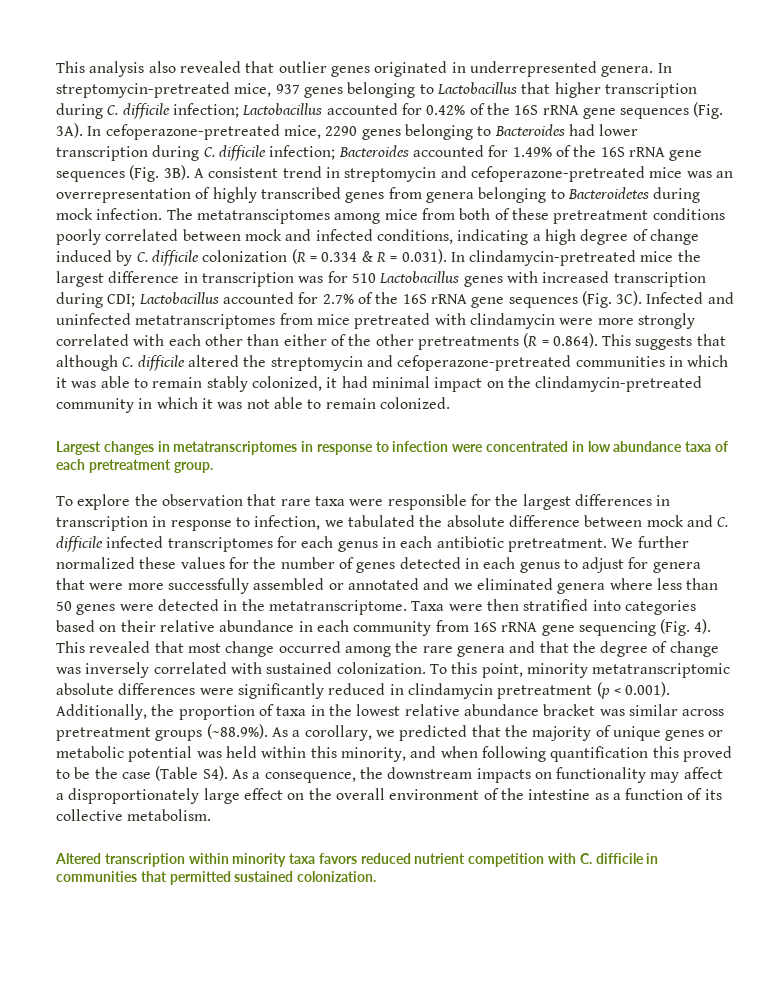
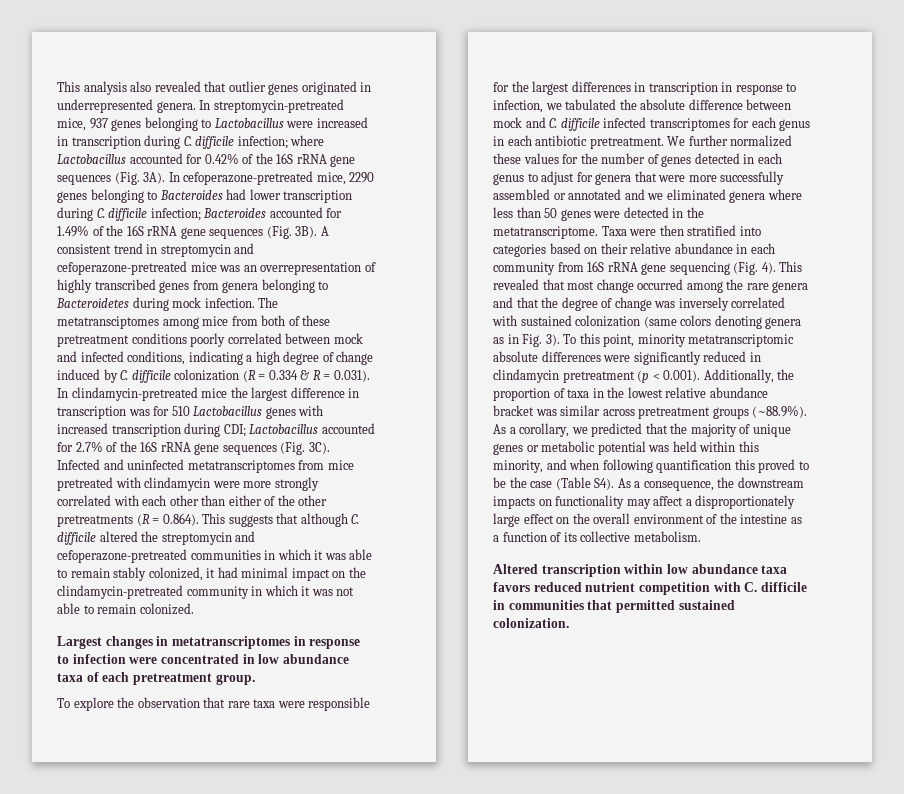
- In streptomycin-pretreated mice, 937 genes belonging to Lactobacillus that higher transcription during C. difficile infection; Lactobacillus accounted for 0.42% of the 16S rRNA gene sequences (Fig. 3A).
+ In streptomycin-pretreated mice, 937 genes belonging to Lactobacillus were increased in transcription during C. difficile infection; where Lactobacillus accounted for 0.42% of the 16S rRNA gene sequences (Fig. 3A).
- This revealed that most change occurred among the rare genera and that the degree of change was inversely correlated with sustained colonization.
+ This revealed that most change occurred among the rare genera and that the degree of change was inversely correlated with sustained colonization (same colors denoting genera as in Fig. 3).
- Altered transcription within minority taxa favors reduced nutrient competition with C. difficile in communities that permitted sustained colonization.
+ Altered transcription within low abundance taxa favors reduced nutrient competition with C. difficile in communities that permitted sustained colonization.

